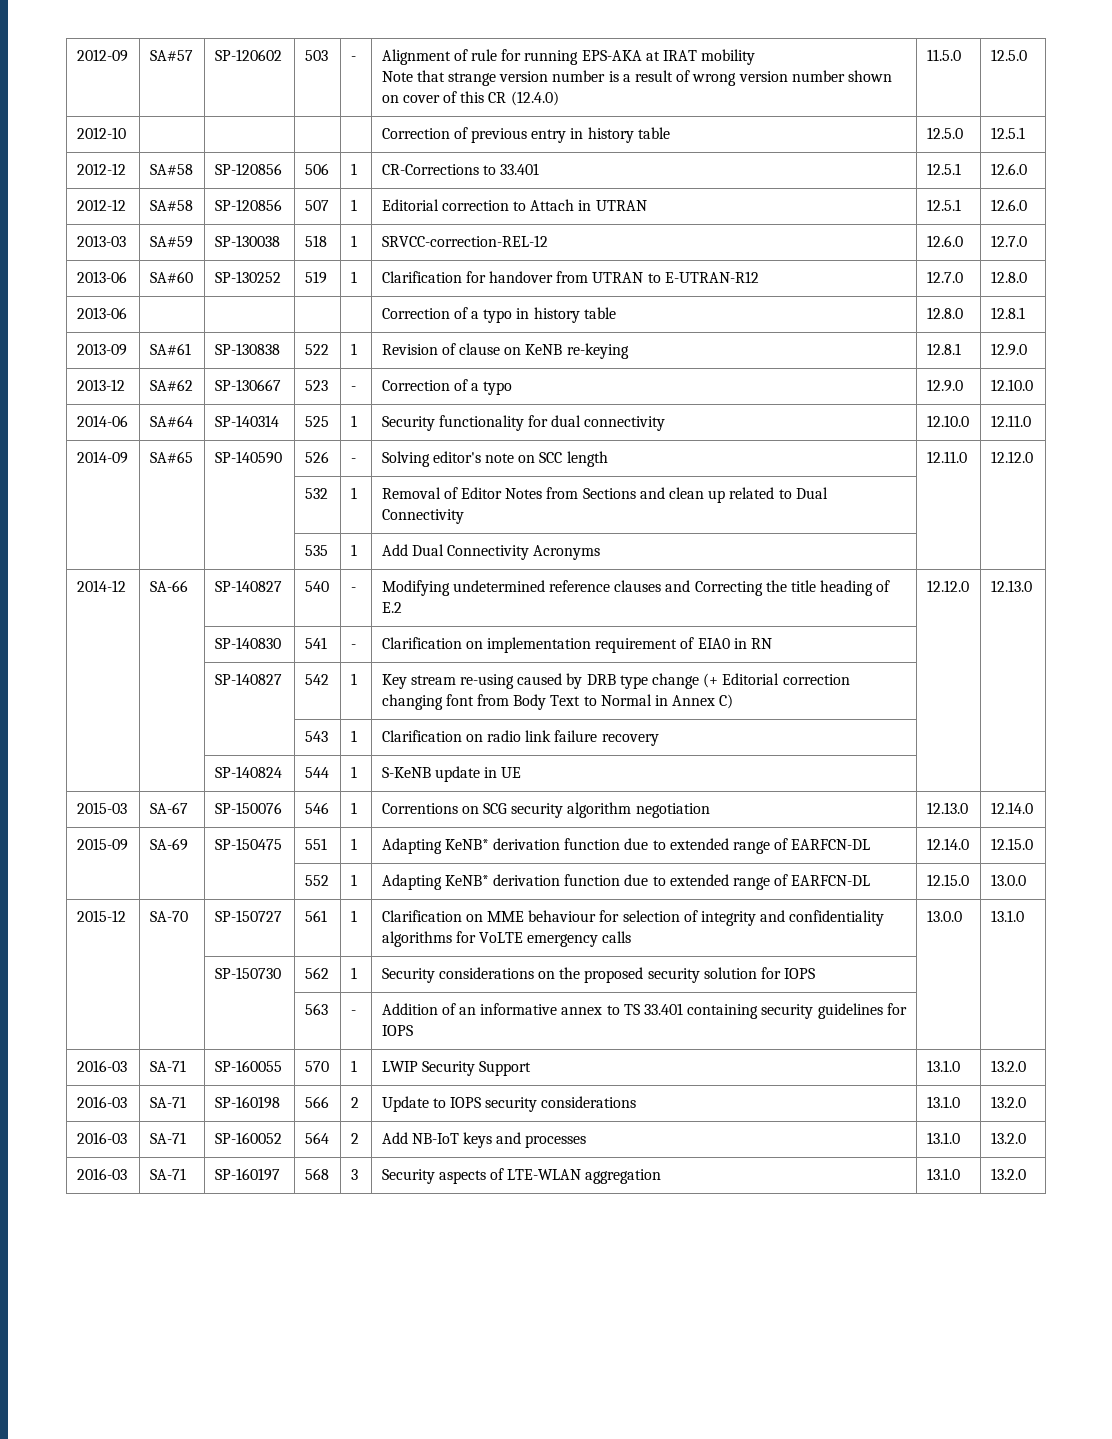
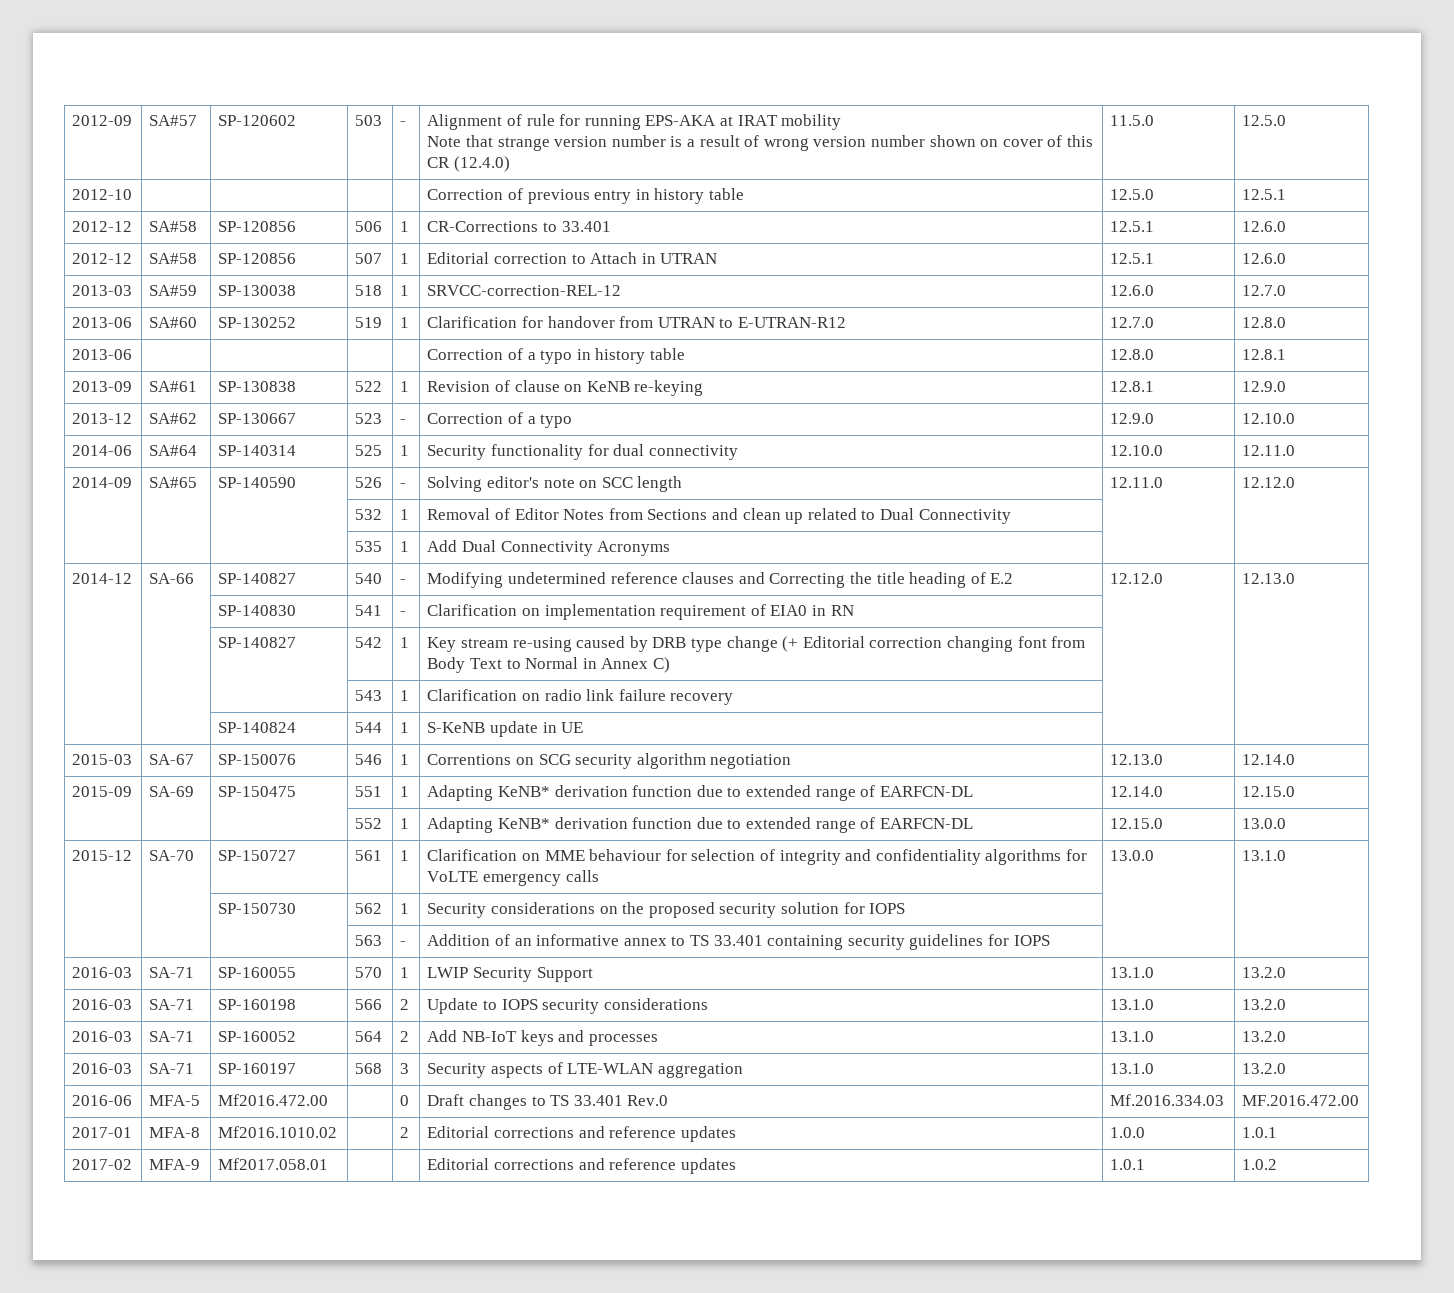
+ 2016-06 | MFA-5 | Mf2016.472.00 | | 0 | Draft changes to TS 33.401 Rev.0 | Mf.2016.334.03 | MF.2016.472.00
+ 2017-01 | MFA-8 | Mf2016.1010.02 | | 2 | Editorial corrections and reference updates | 1.0.0 | 1.0.1
+ 2017-02 | MFA-9 | Mf2017.058.01 | | | Editorial corrections and reference updates | 1.0.1 | 1.0.2

